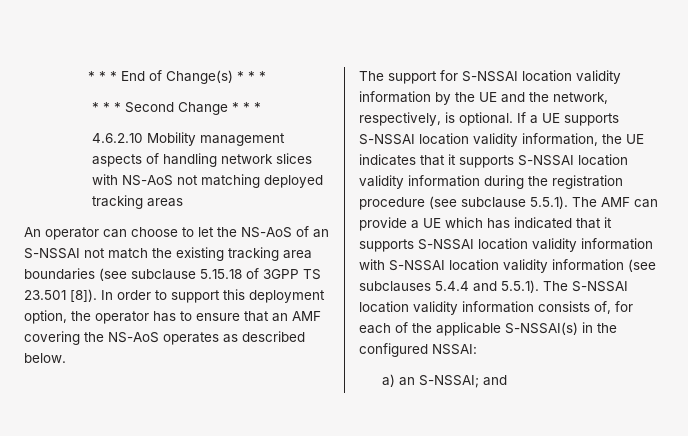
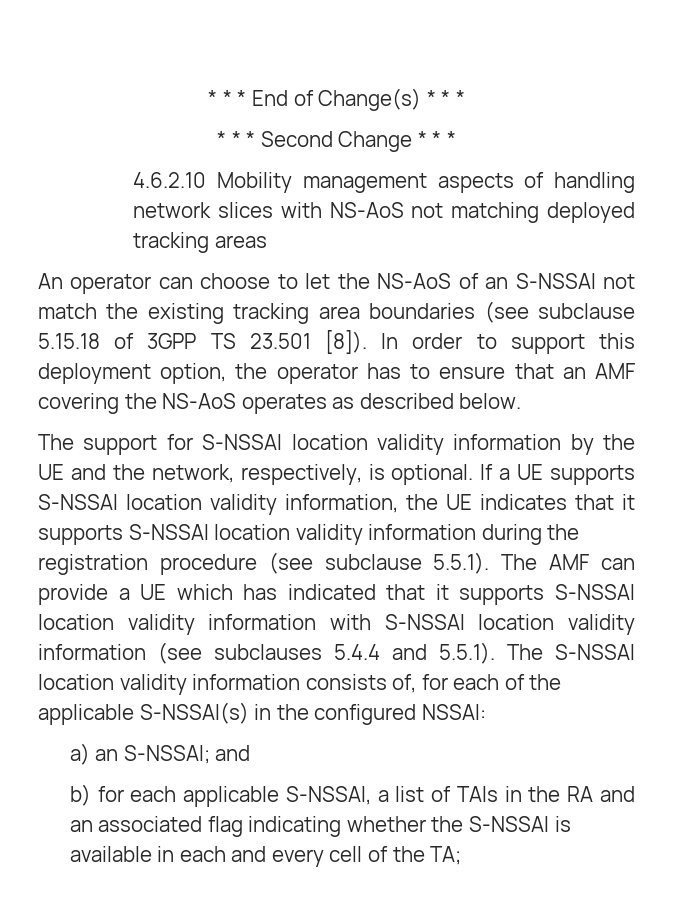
+ b) for each applicable S-NSSAI, a list of TAIs in the RA and an associated flag indicating whether the S-NSSAI is available in each and every cell of the TA;

